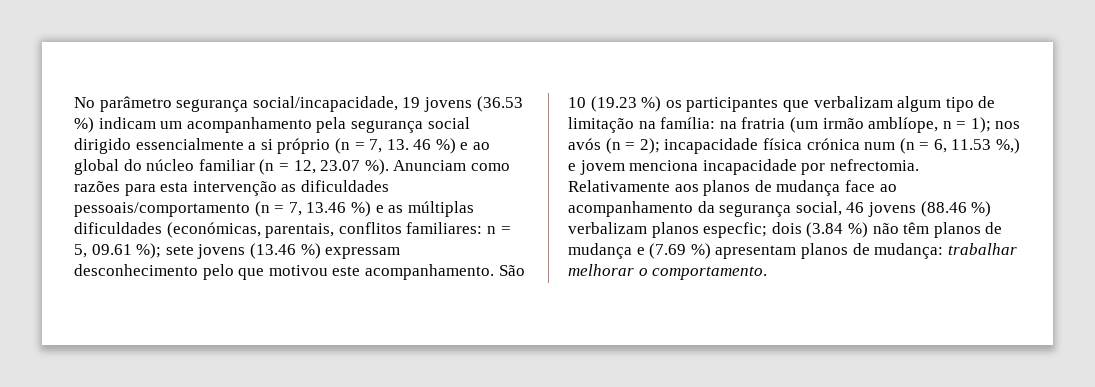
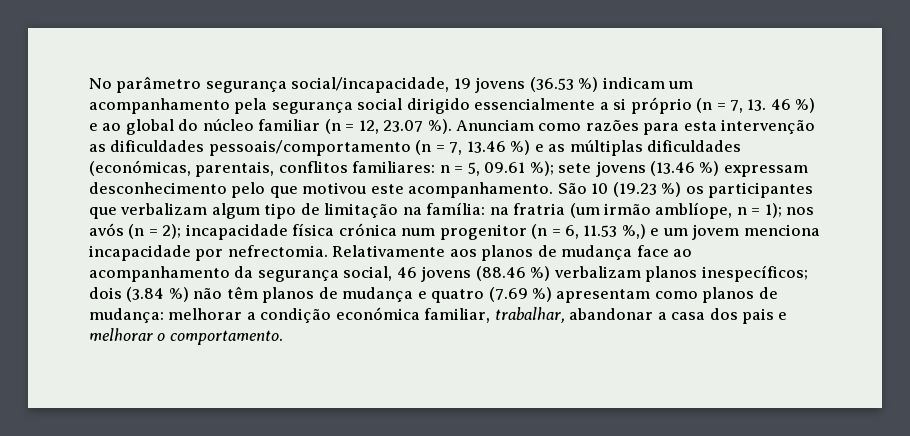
- São 10 (19.23 %) os participantes que verbalizam algum tipo de limitação na família: na fratria (um irmão amblíope, n = 1); nos avós (n = 2); incapacidade física crónica num (n = 6, 11.53 %,) e jovem menciona incapacidade por nefrectomia.
+ São 10 (19.23 %) os participantes que verbalizam algum tipo de limitação na família: na fratria (um irmão amblíope, n = 1); nos avós (n = 2); incapacidade física crónica num progenitor (n = 6, 11.53 %,) e um jovem menciona incapacidade por nefrectomia.
- Relativamente aos planos de mudança face ao acompanhamento da segurança social, 46 jovens (88.46 %) verbalizam planos especfic; dois (3.84 %) não têm planos de mudança e (7.69 %) apresentam planos de mudança: trabalhar melhorar o comportamento.
+ Relativamente aos planos de mudança face ao acompanhamento da segurança social, 46 jovens (88.46 %) verbalizam planos inespecíficos; dois (3.84 %) não têm planos de mudança e quatro (7.69 %) apresentam como planos de mudança: melhorar a condição económica familiar, trabalhar, abandonar a casa dos pais e melhorar o comportamento.

